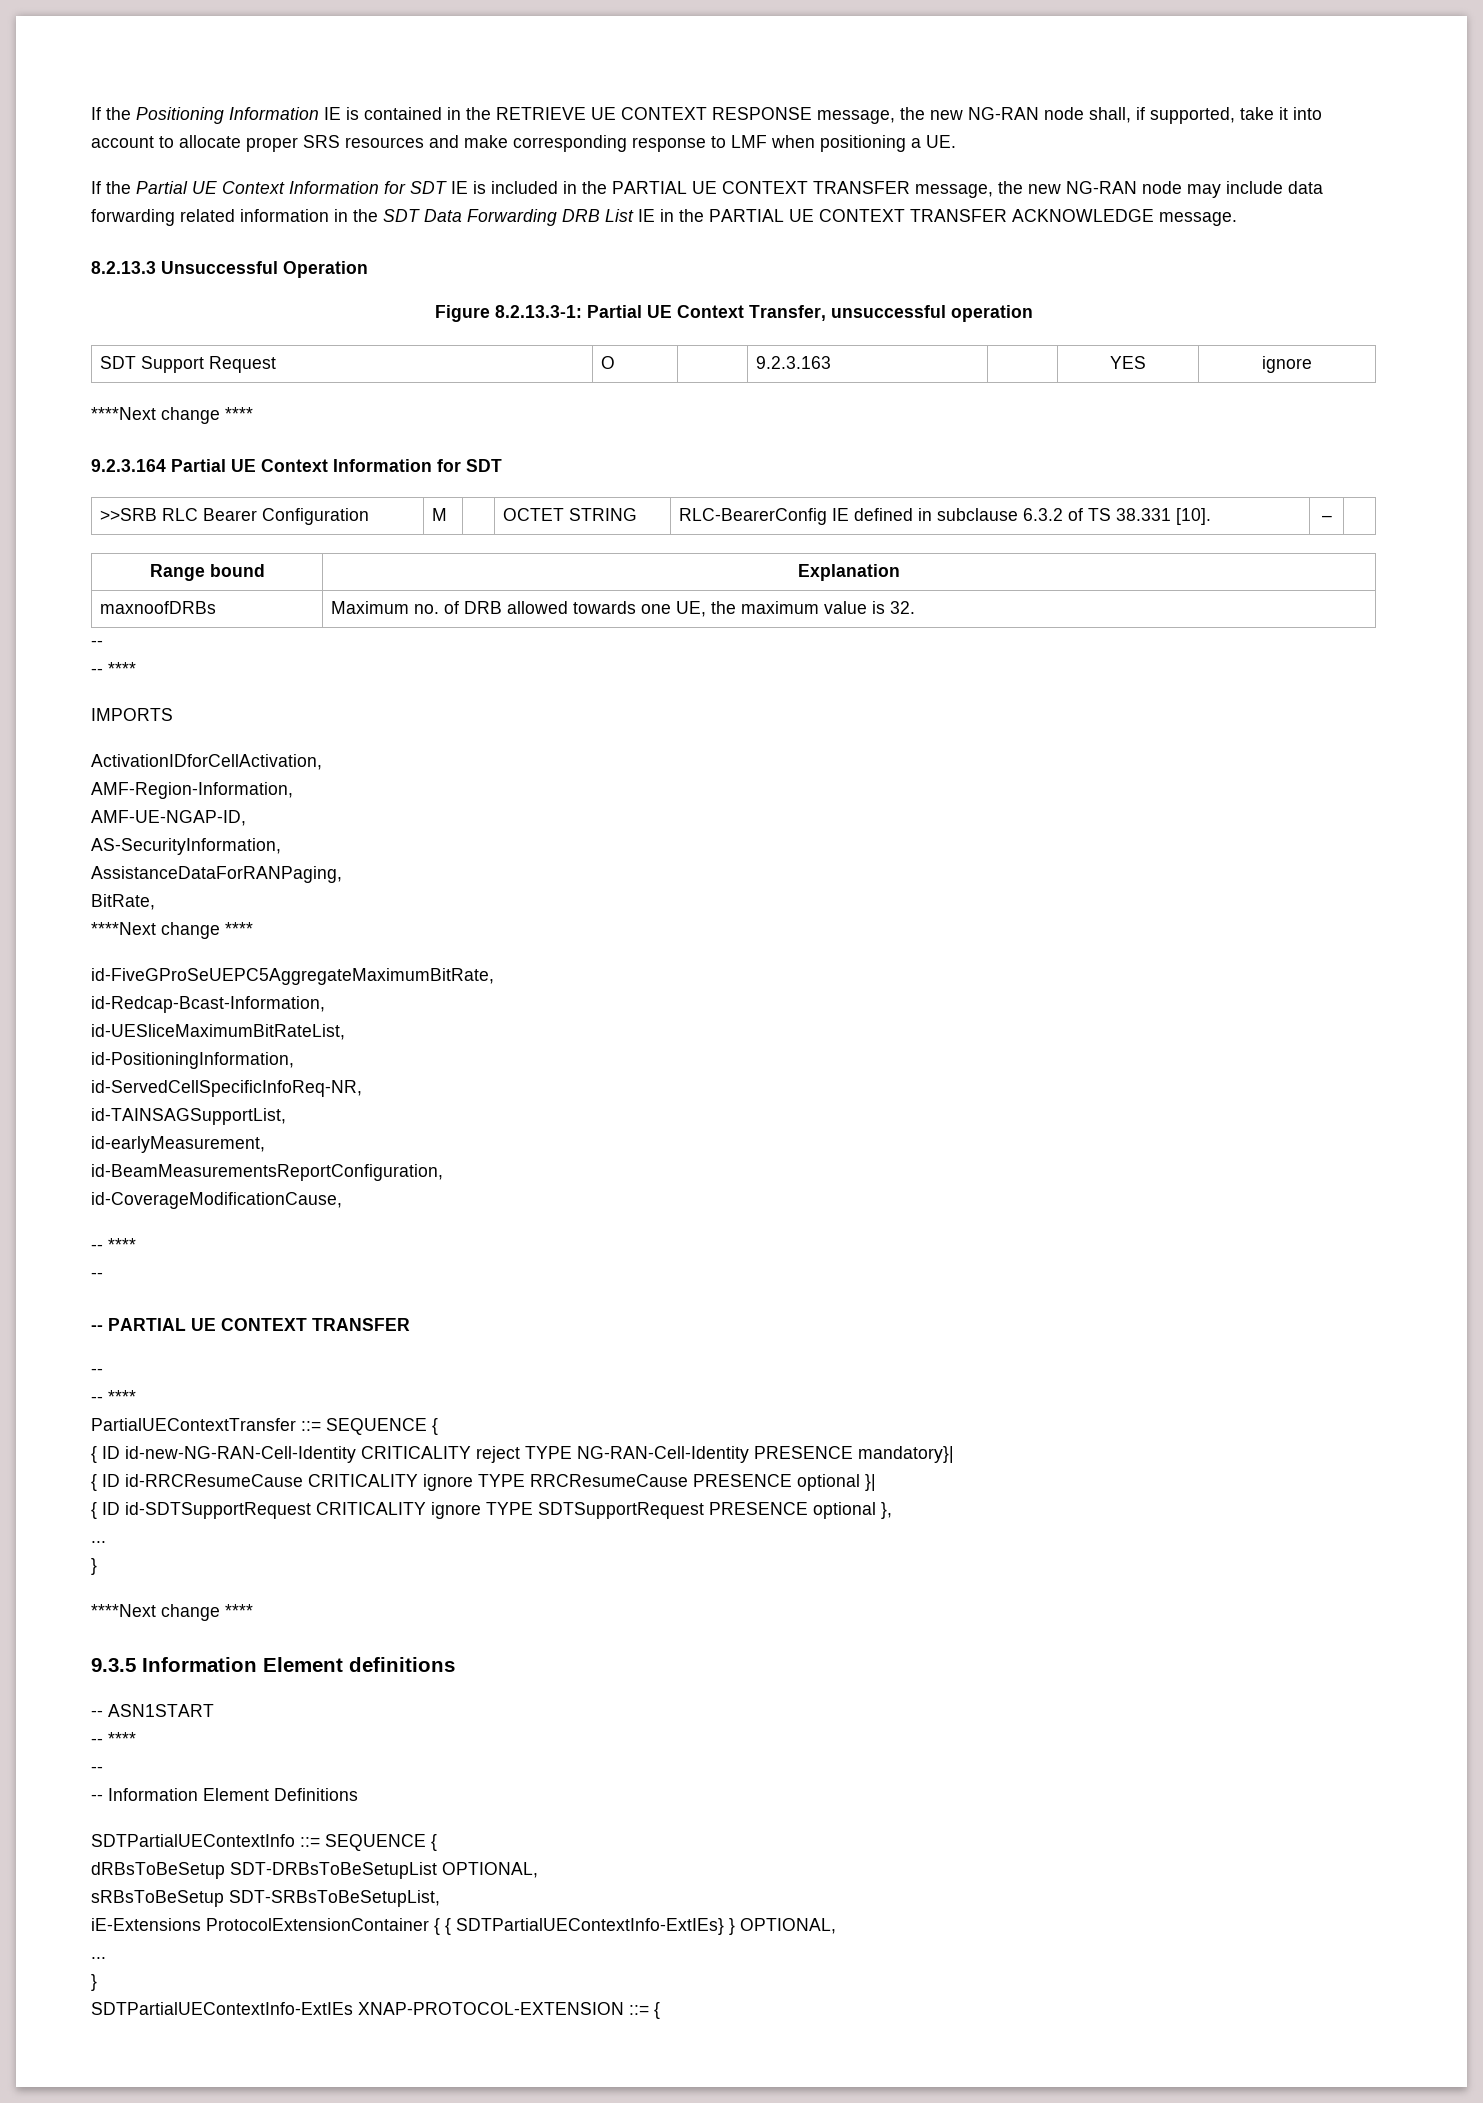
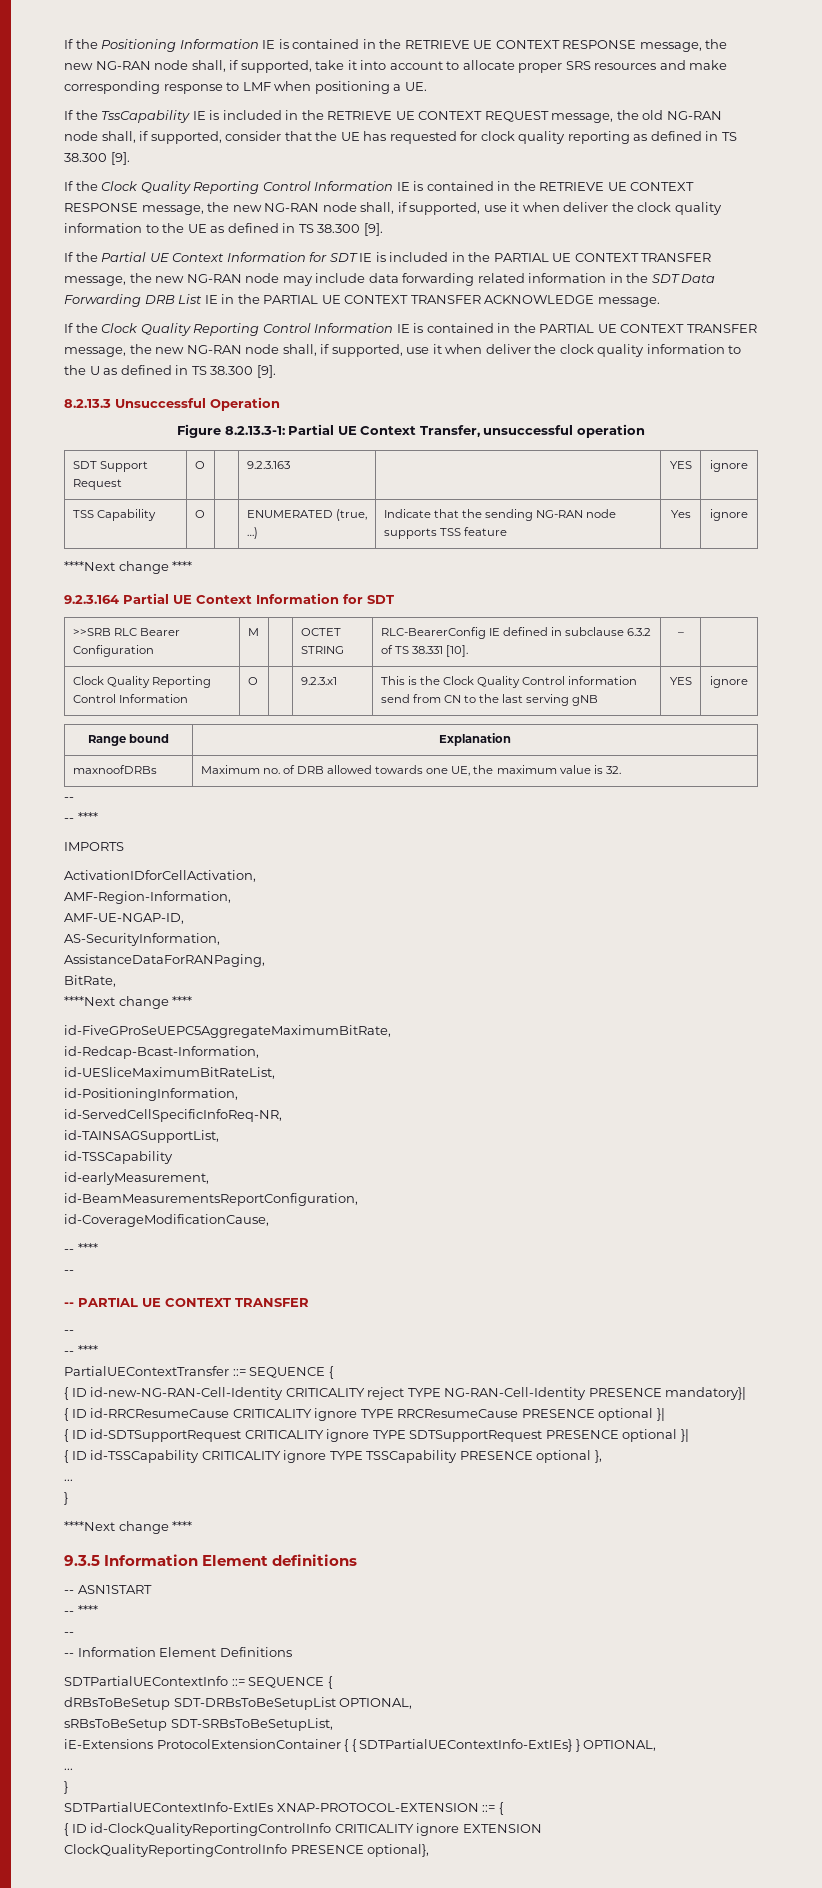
+ If the TssCapability IE is included in the RETRIEVE UE CONTEXT REQUEST message, the old NG-RAN node shall, if supported, consider that the UE has requested for clock quality reporting as defined in TS 38.300 [9].
+ If the Clock Quality Reporting Control Information IE is contained in the RETRIEVE UE CONTEXT RESPONSE message, the new NG-RAN node shall, if supported, use it when deliver the clock quality information to the UE as defined in TS 38.300 [9].
+ If the Clock Quality Reporting Control Information IE is contained in the PARTIAL UE CONTEXT TRANSFER message, the new NG-RAN node shall, if supported, use it when deliver the clock quality information to the U as defined in TS 38.300 [9].
+ TSS Capability | O | | ENUMERATED (true, …) | Indicate that the sending NG-RAN node supports TSS feature | Yes | ignore
+ Clock Quality Reporting Control Information | O | | 9.2.3.x1 | This is the Clock Quality Control information send from CN to the last serving gNB | YES | ignore
  id-TAINSAGSupportList,
+ id-TSSCapability
- { ID id-SDTSupportRequest CRITICALITY ignore TYPE SDTSupportRequest PRESENCE optional },
+ { ID id-SDTSupportRequest CRITICALITY ignore TYPE SDTSupportRequest PRESENCE optional }|
+ { ID id-TSSCapability CRITICALITY ignore TYPE TSSCapability PRESENCE optional },
+ { ID id-ClockQualityReportingControlInfo CRITICALITY ignore EXTENSION ClockQualityReportingControlInfo PRESENCE optional},

